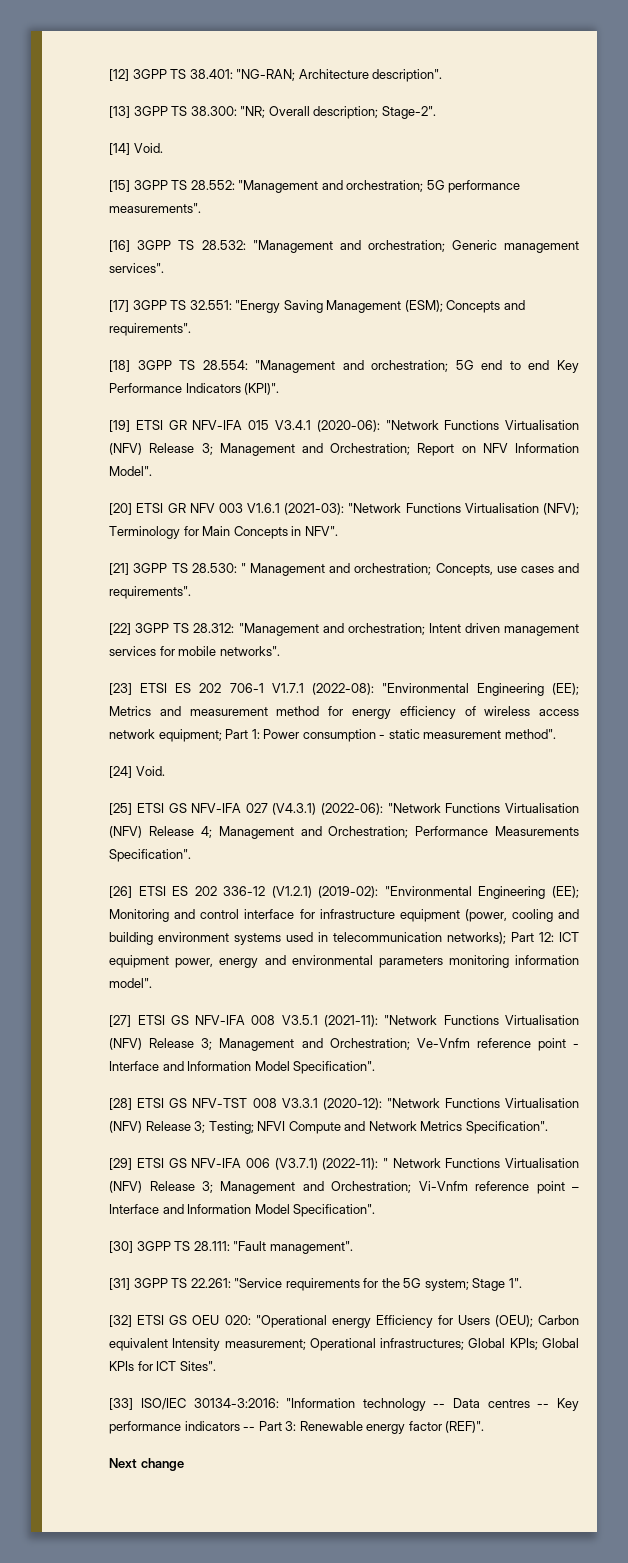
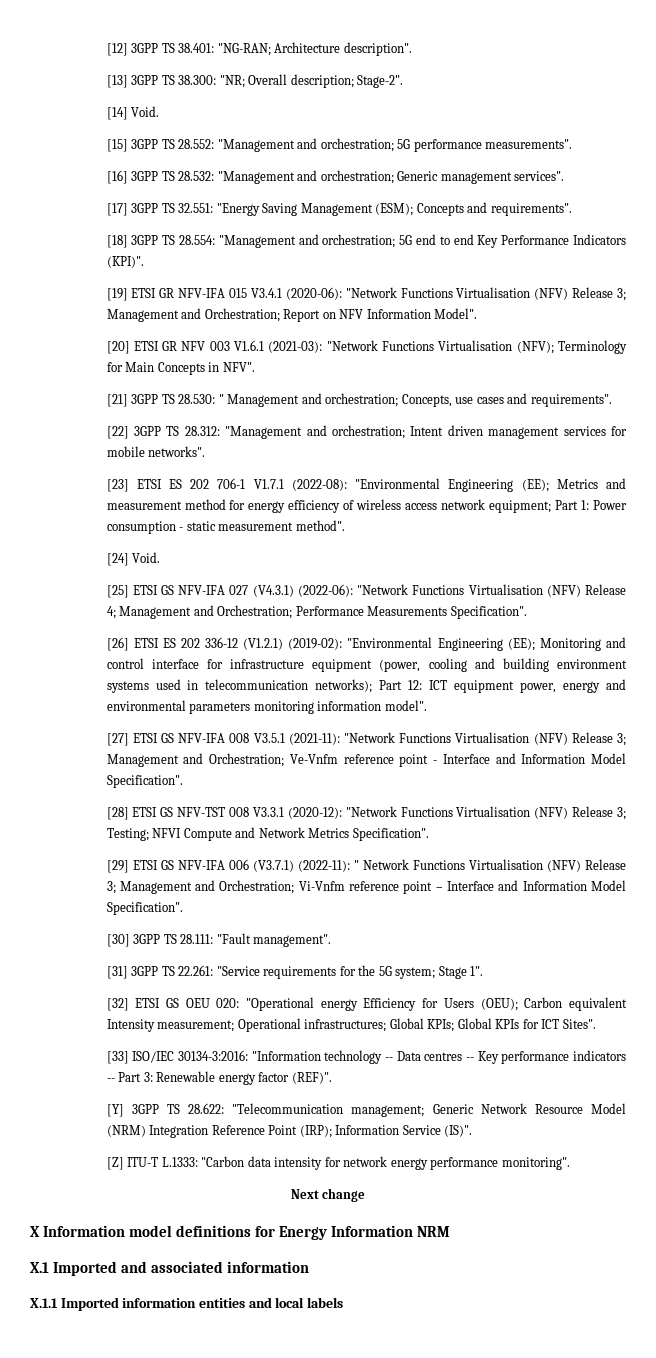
+ [Y] 3GPP TS 28.622: "Telecommunication management; Generic Network Resource Model (NRM) Integration Reference Point (IRP); Information Service (IS)".
+ [Z] ITU-T L.1333: "Carbon data intensity for network energy performance monitoring".
  Next change
+ X Information model definitions for Energy Information NRM
+ X.1 Imported and associated information
+ X.1.1 Imported information entities and local labels

